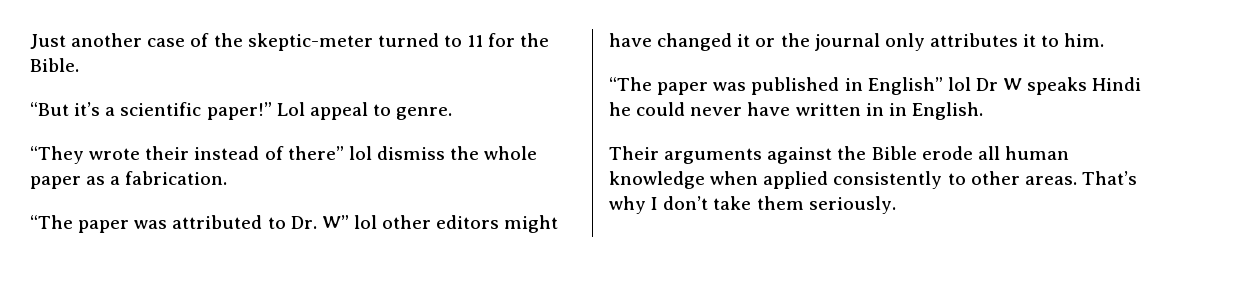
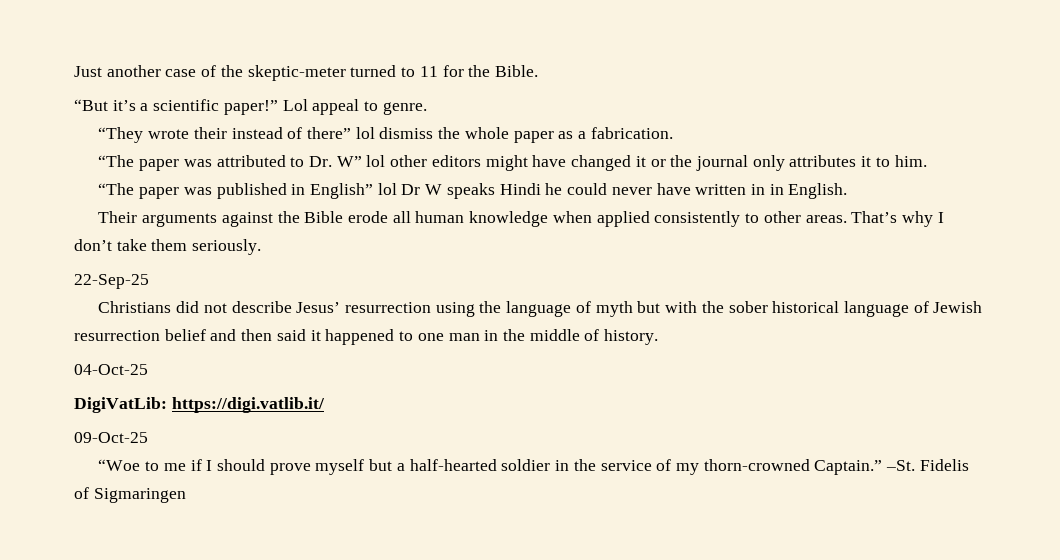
+ 22-Sep-25
+ Christians did not describe Jesus’ resurrection using the language of myth but with the sober historical language of Jewish resurrection belief and then said it happened to one man in the middle of history.
+ 04-Oct-25
+ DigiVatLib: https://digi.vatlib.it/
+ 09-Oct-25
+ “Woe to me if I should prove myself but a half-hearted soldier in the service of my thorn-crowned Captain.” –St. Fidelis of Sigmaringen

